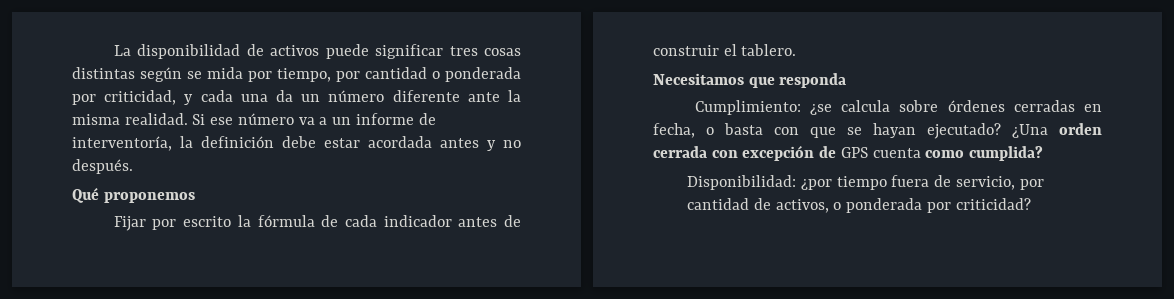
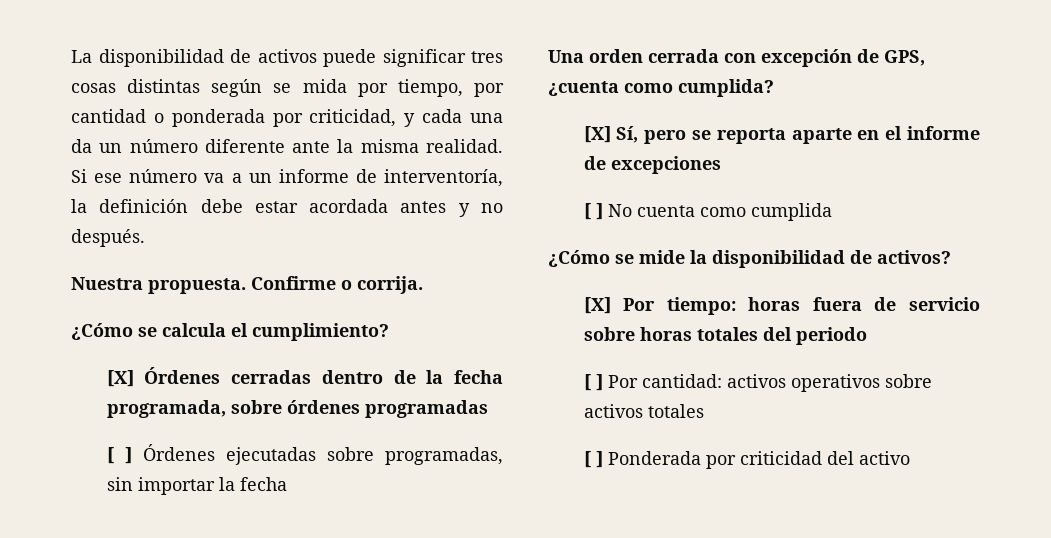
- Qué proponemos
- Fijar por escrito la fórmula de cada indicador antes de construir el tablero.
- Necesitamos que responda
- Cumplimiento: ¿se calcula sobre órdenes cerradas en fecha, o basta con que se hayan ejecutado? ¿Una orden cerrada con excepción de GPS cuenta como cumplida?
+ Nuestra propuesta. Confirme o corrija.
+ ¿Cómo se calcula el cumplimiento?
+ [X] Órdenes cerradas dentro de la fecha programada, sobre órdenes programadas
+ [ ] Órdenes ejecutadas sobre programadas, sin importar la fecha
+ Una orden cerrada con excepción de GPS, ¿cuenta como cumplida?
- Disponibilidad: ¿por tiempo fuera de servicio, por cantidad de activos, o ponderada por criticidad?
+ [X] Sí, pero se reporta aparte en el informe de excepciones
+ [ ] No cuenta como cumplida
+ ¿Cómo se mide la disponibilidad de activos?
+ [X] Por tiempo: horas fuera de servicio sobre horas totales del periodo
+ [ ] Por cantidad: activos operativos sobre activos totales
+ [ ] Ponderada por criticidad del activo

